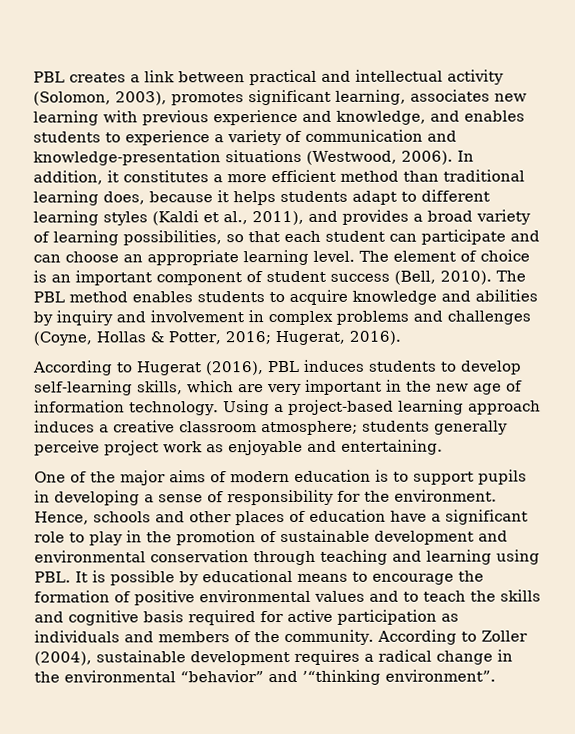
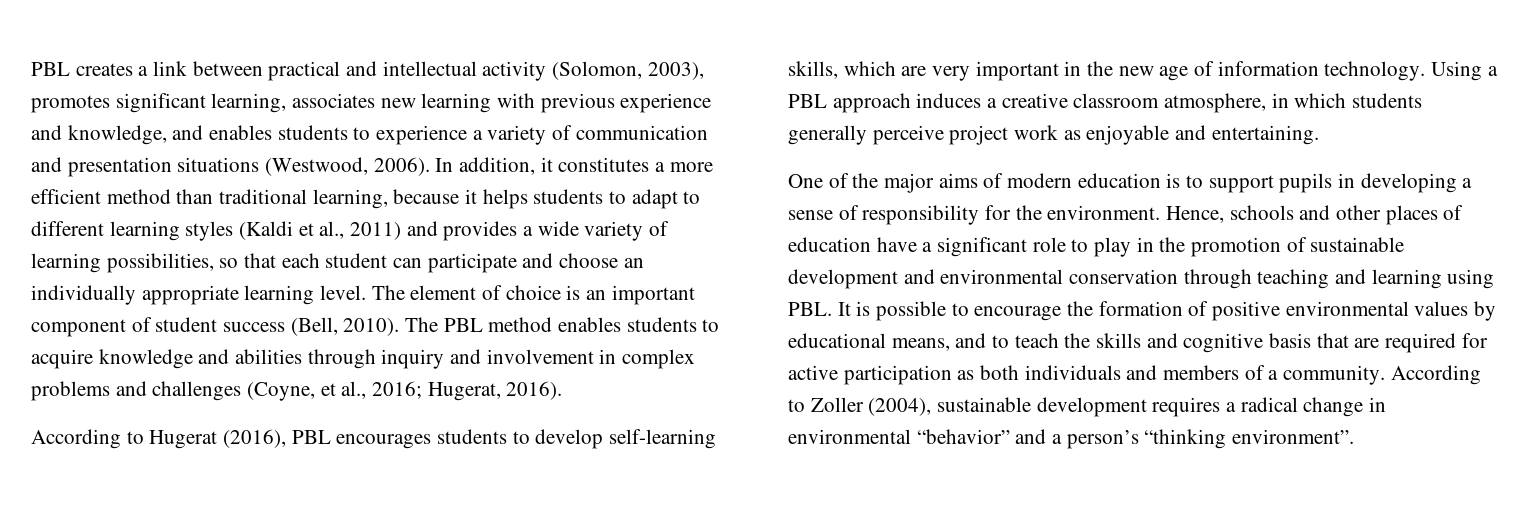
- PBL creates a link between practical and intellectual activity (Solomon, 2003), promotes significant learning, associates new learning with previous experience and knowledge, and enables students to experience a variety of communication and knowledge-presentation situations (Westwood, 2006).
+ PBL creates a link between practical and intellectual activity (Solomon, 2003), promotes significant learning, associates new learning with previous experience and knowledge, and enables students to experience a variety of communication and presentation situations (Westwood, 2006).
- In addition, it constitutes a more efficient method than traditional learning does, because it helps students adapt to different learning styles (Kaldi et al., 2011), and provides a broad variety of learning possibilities, so that each student can participate and can choose an appropriate learning level.
+ In addition, it constitutes a more efficient method than traditional learning, because it helps students to adapt to different learning styles (Kaldi et al., 2011) and provides a wide variety of learning possibilities, so that each student can participate and choose an individually appropriate learning level.
- The PBL method enables students to acquire knowledge and abilities by inquiry and involvement in complex problems and challenges (Coyne, Hollas & Potter, 2016; Hugerat, 2016).
+ The PBL method enables students to acquire knowledge and abilities through inquiry and involvement in complex problems and challenges (Coyne, et al., 2016; Hugerat, 2016).
- According to Hugerat (2016), PBL induces students to develop self-learning skills, which are very important in the new age of information technology.
+ According to Hugerat (2016), PBL encourages students to develop self-learning skills, which are very important in the new age of information technology.
- Using a project-based learning approach induces a creative classroom atmosphere; students generally perceive project work as enjoyable and entertaining.
+ Using a PBL approach induces a creative classroom atmosphere, in which students generally perceive project work as enjoyable and entertaining.
- Hence, schools and other places of education have a significant role to play in the promotion of sustainable development and environmental conservation through teaching and learning using PBL. It is possible by educational means to encourage the formation of positive environmental values and to teach the skills and cognitive basis required for active participation as individuals and members of the community.
+ Hence, schools and other places of education have a significant role to play in the promotion of sustainable development and environmental conservation through teaching and learning using PBL. It is possible to encourage the formation of positive environmental values by educational means, and to teach the skills and cognitive basis that are required for active participation as both individuals and members of a community.
- According to Zoller (2004), sustainable development requires a radical change in the environmental “behavior” and ’“thinking environment”.
+ According to Zoller (2004), sustainable development requires a radical change in environmental “behavior” and a person’s “thinking environment”.

